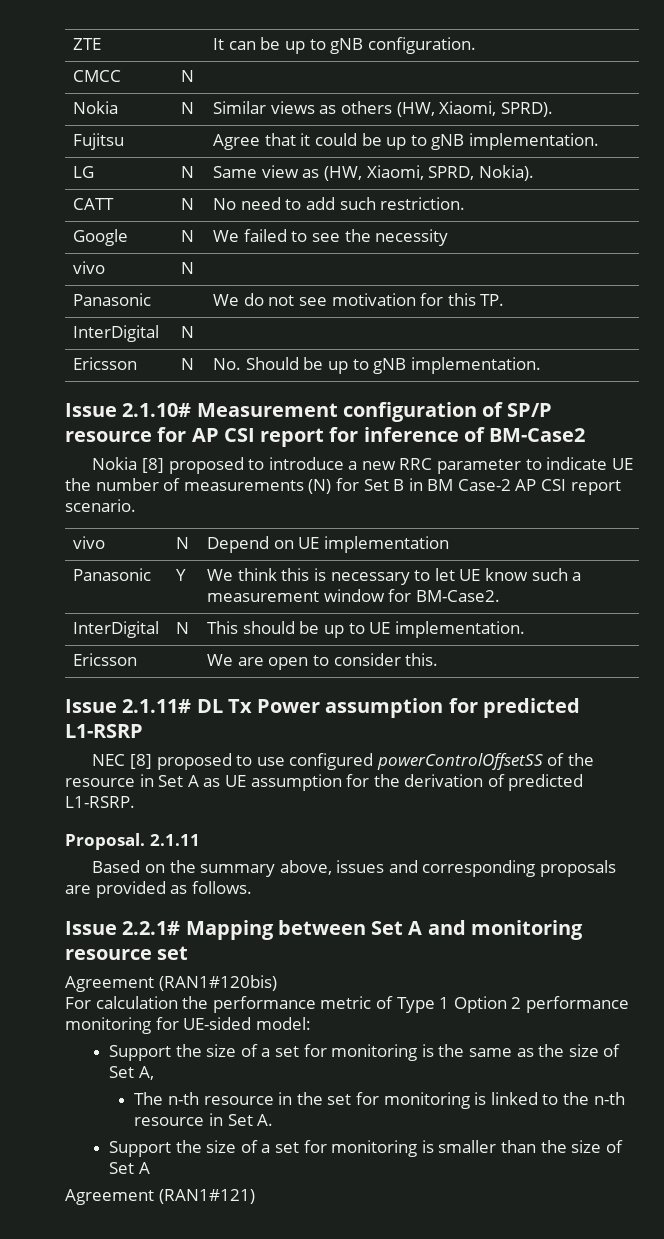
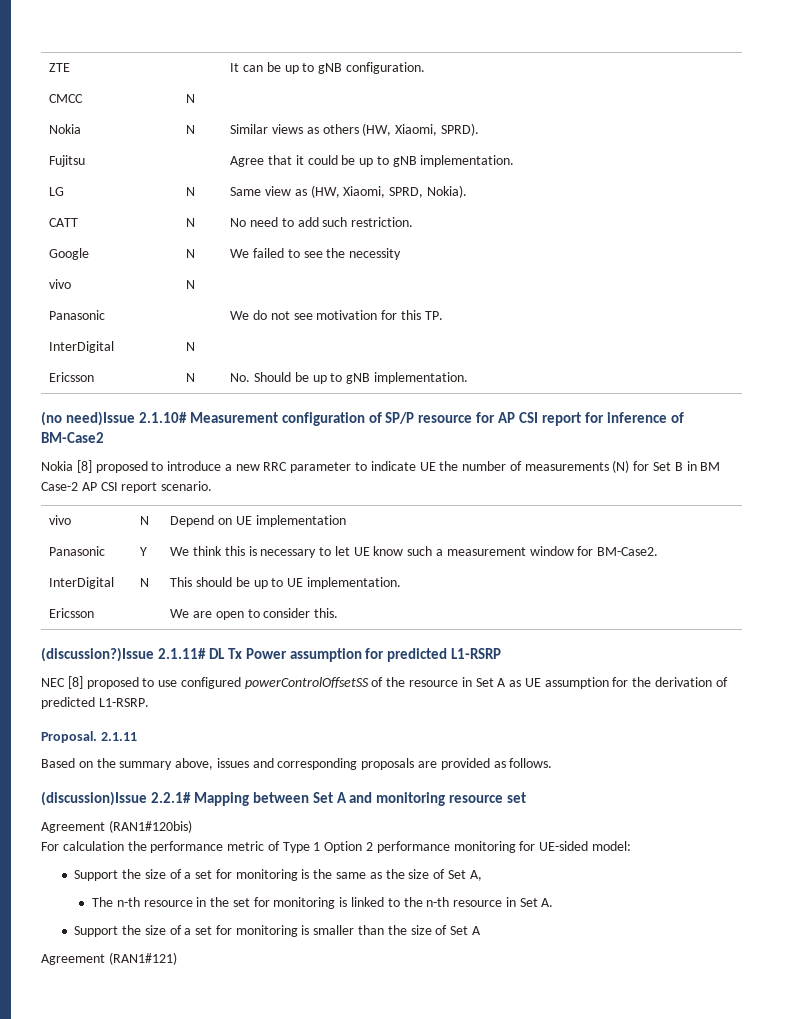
- Issue 2.1.10# Measurement configuration of SP/P resource for AP CSI report for inference of BM-Case2
+ (no need)Issue 2.1.10# Measurement configuration of SP/P resource for AP CSI report for inference of BM-Case2
- Issue 2.1.11# DL Tx Power assumption for predicted L1-RSRP
+ (discussion?)Issue 2.1.11# DL Tx Power assumption for predicted L1-RSRP
- Issue 2.2.1# Mapping between Set A and monitoring resource set
+ (discussion)Issue 2.2.1# Mapping between Set A and monitoring resource set

